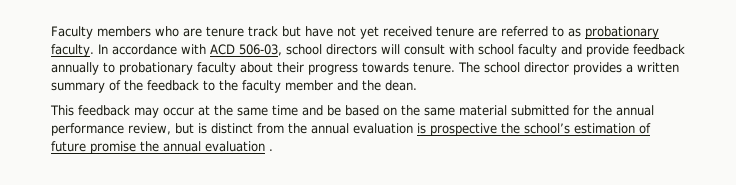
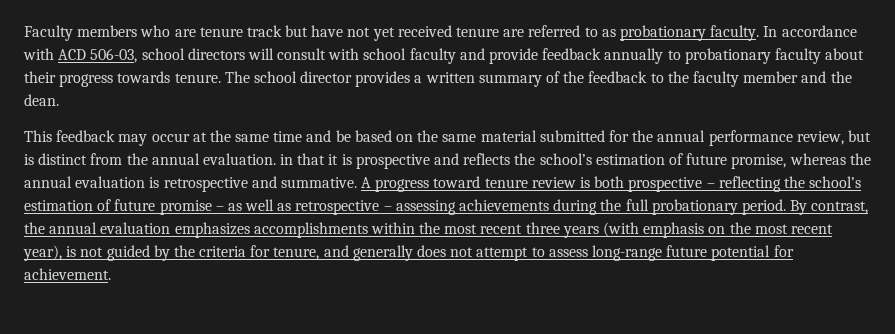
- This feedback may occur at the same time and be based on the same material submitted for the annual performance review, but is distinct from the annual evaluation is prospective the school’s estimation of future promise the annual evaluation .
+ This feedback may occur at the same time and be based on the same material submitted for the annual performance review, but is distinct from the annual evaluation. in that it is prospective and reflects the school’s estimation of future promise, whereas the annual evaluation is retrospective and summative. A progress toward tenure review is both prospective – reflecting the school’s estimation of future promise – as well as retrospective – assessing achievements during the full probationary period. By contrast, the annual evaluation emphasizes accomplishments within the most recent three years (with emphasis on the most recent year), is not guided by the criteria for tenure, and generally does not attempt to assess long-range future potential for achievement.

